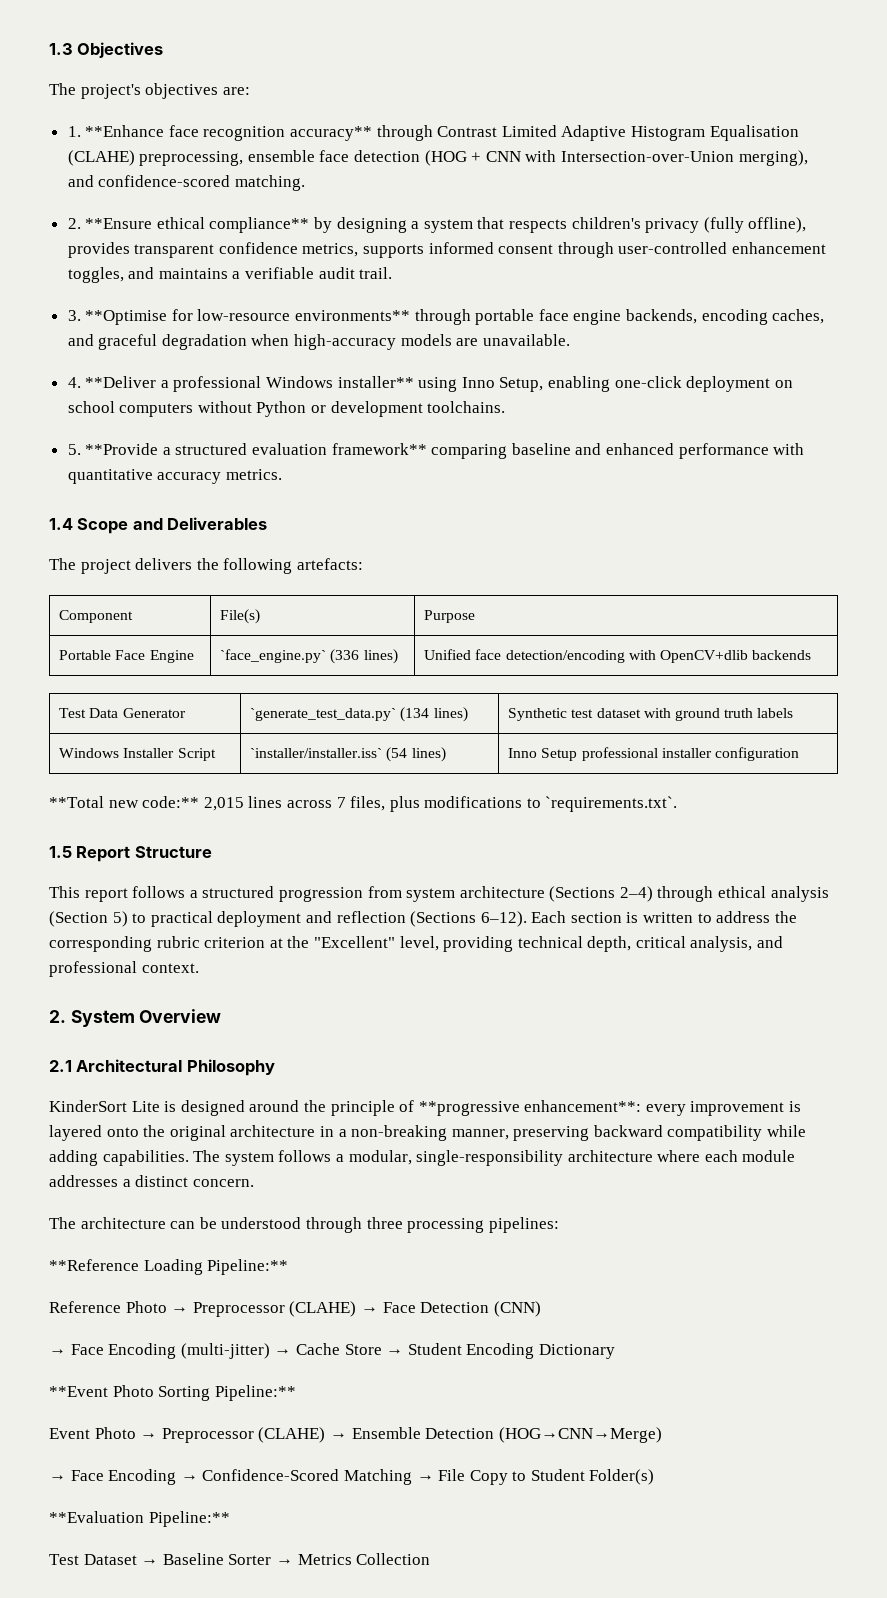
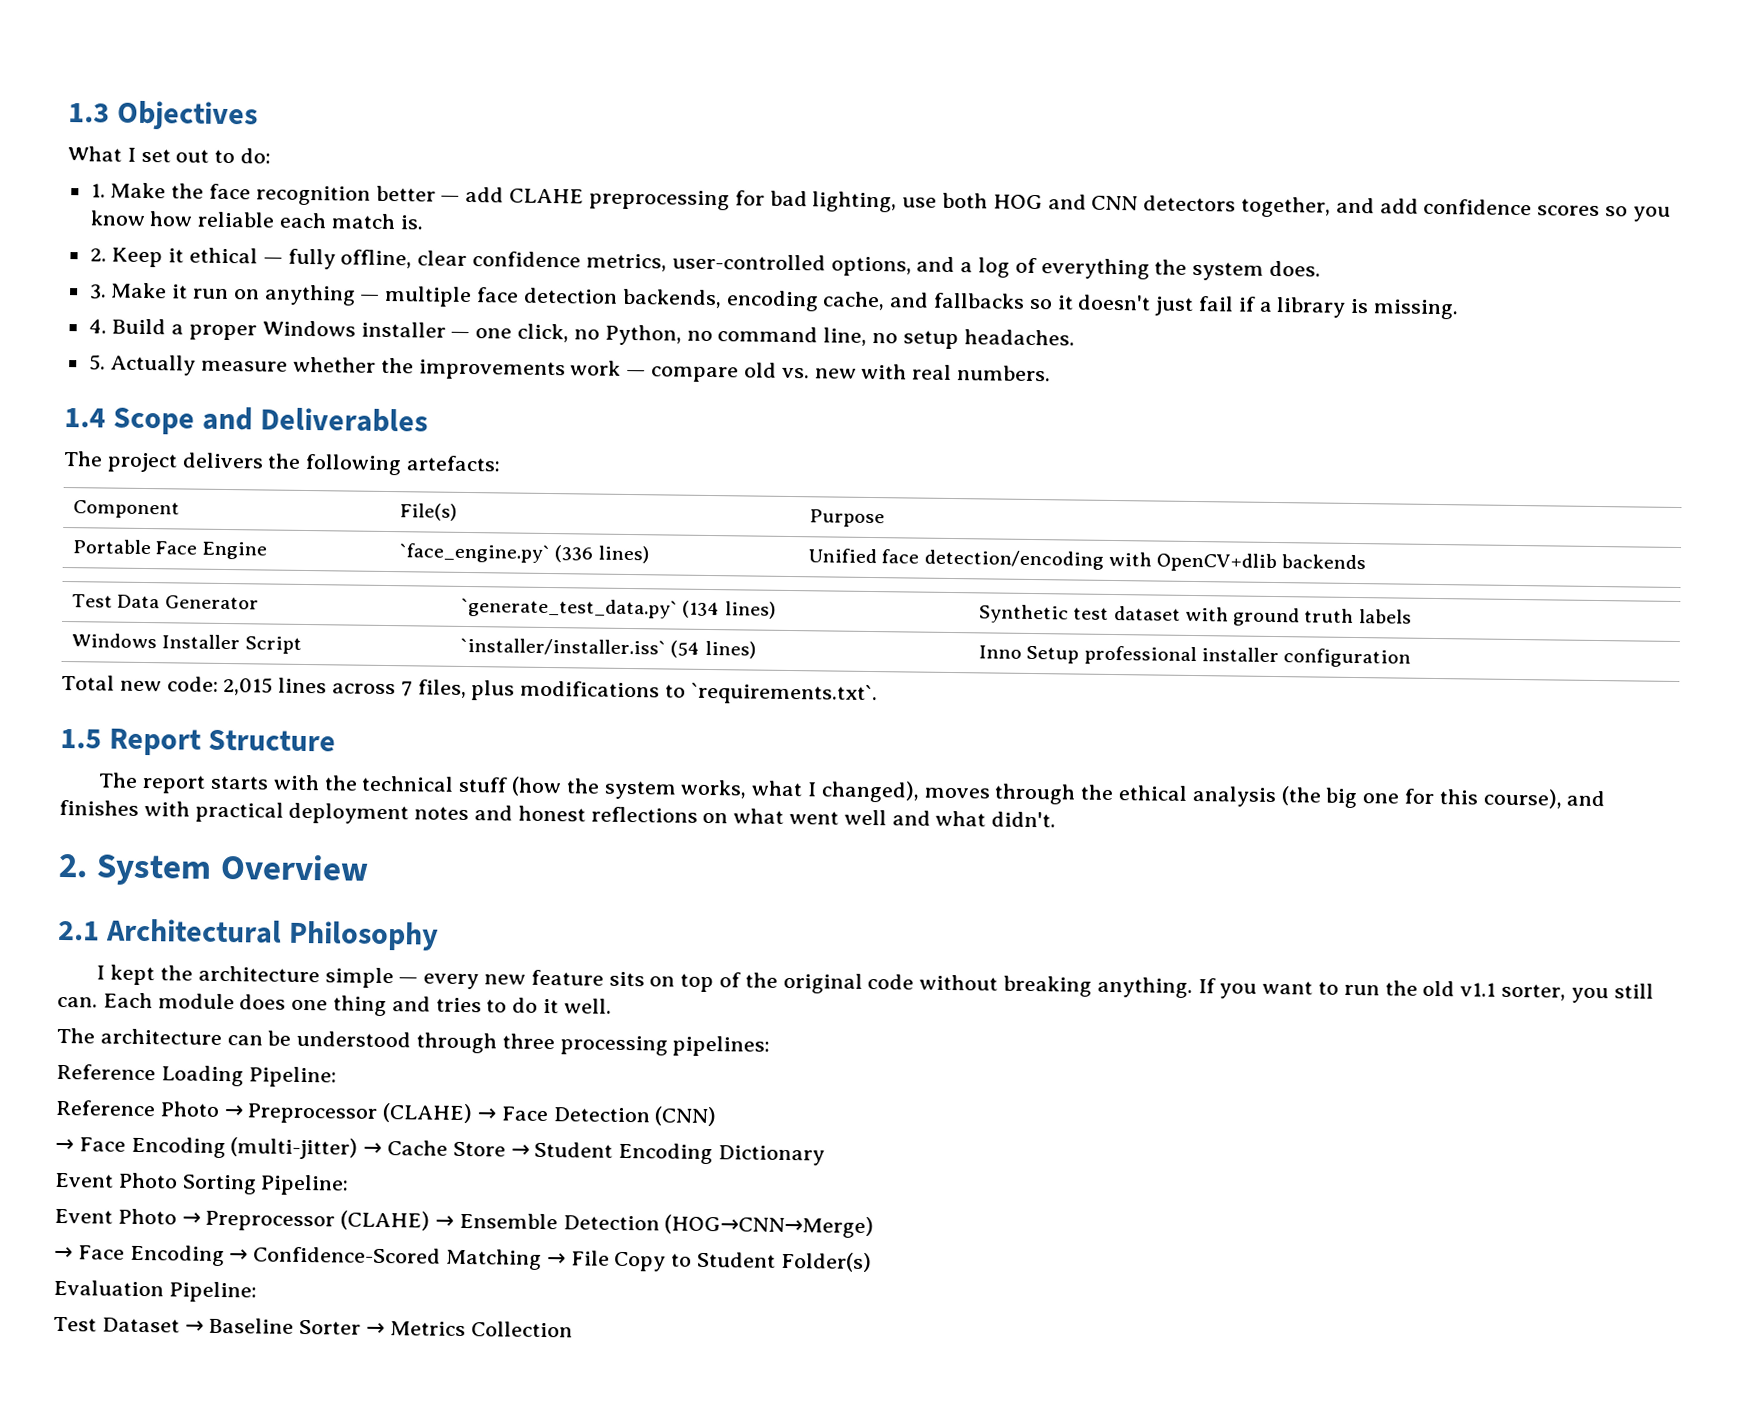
- The project's objectives are:
- 1. **Enhance face recognition accuracy** through Contrast Limited Adaptive Histogram Equalisation (CLAHE) preprocessing, ensemble face detection (HOG + CNN with Intersection-over-Union merging), and confidence-scored matching.
- 2. **Ensure ethical compliance** by designing a system that respects children's privacy (fully offline), provides transparent confidence metrics, supports informed consent through user-controlled enhancement toggles, and maintains a verifiable audit trail.
- 3. **Optimise for low-resource environments** through portable face engine backends, encoding caches, and graceful degradation when high-accuracy models are unavailable.
- 4. **Deliver a professional Windows installer** using Inno Setup, enabling one-click deployment on school computers without Python or development toolchains.
- 5. **Provide a structured evaluation framework** comparing baseline and enhanced performance with quantitative accuracy metrics.
+ What I set out to do:
+ 1. Make the face recognition better — add CLAHE preprocessing for bad lighting, use both HOG and CNN detectors together, and add confidence scores so you know how reliable each match is.
+ 2. Keep it ethical — fully offline, clear confidence metrics, user-controlled options, and a log of everything the system does.
+ 3. Make it run on anything — multiple face detection backends, encoding cache, and fallbacks so it doesn't just fail if a library is missing.
+ 4. Build a proper Windows installer — one click, no Python, no command line, no setup headaches.
+ 5. Actually measure whether the improvements work — compare old vs. new with real numbers.
- **Total new code:** 2,015 lines across 7 files, plus modifications to `requirements.txt`.
+ Total new code: 2,015 lines across 7 files, plus modifications to `requirements.txt`.
- This report follows a structured progression from system architecture (Sections 2–4) through ethical analysis (Section 5) to practical deployment and reflection (Sections 6–12). Each section is written to address the corresponding rubric criterion at the "Excellent" level, providing technical depth, critical analysis, and professional context.
+ The report starts with the technical stuff (how the system works, what I changed), moves through the ethical analysis (the big one for this course), and finishes with practical deployment notes and honest reflections on what went well and what didn't.
- KinderSort Lite is designed around the principle of **progressive enhancement**: every improvement is layered onto the original architecture in a non-breaking manner, preserving backward compatibility while adding capabilities. The system follows a modular, single-responsibility architecture where each module addresses a distinct concern.
+ I kept the architecture simple — every new feature sits on top of the original code without breaking anything. If you want to run the old v1.1 sorter, you still can. Each module does one thing and tries to do it well.
- **Reference Loading Pipeline:**
+ Reference Loading Pipeline:
- **Event Photo Sorting Pipeline:**
+ Event Photo Sorting Pipeline:
- **Evaluation Pipeline:**
+ Evaluation Pipeline:

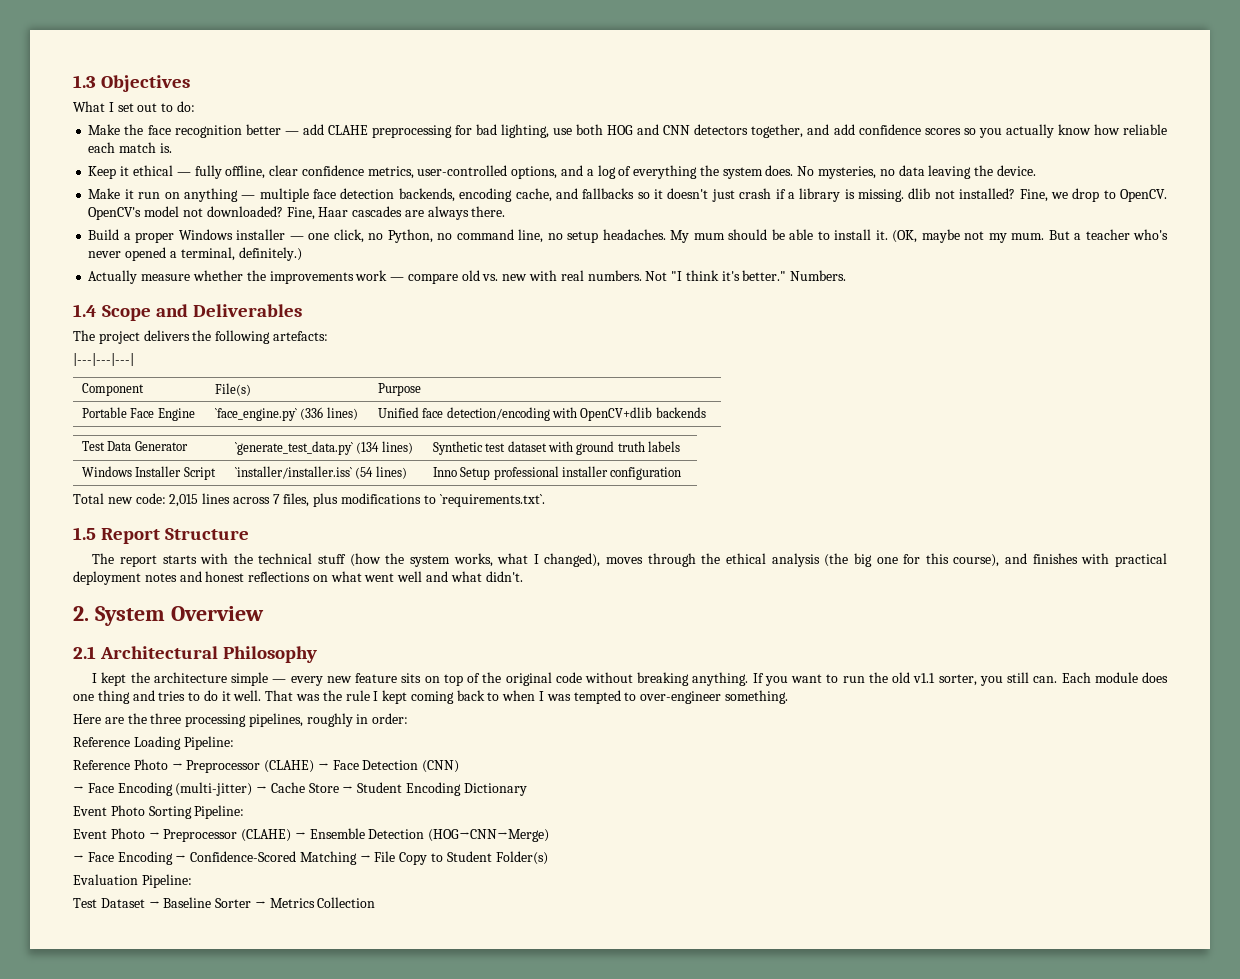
- 1. Make the face recognition better — add CLAHE preprocessing for bad lighting, use both HOG and CNN detectors together, and add confidence scores so you know how reliable each match is.
+ Make the face recognition better — add CLAHE preprocessing for bad lighting, use both HOG and CNN detectors together, and add confidence scores so you actually know how reliable each match is.
- 2. Keep it ethical — fully offline, clear confidence metrics, user-controlled options, and a log of everything the system does.
- 3. Make it run on anything — multiple face detection backends, encoding cache, and fallbacks so it doesn't just fail if a library is missing.
- 4. Build a proper Windows installer — one click, no Python, no command line, no setup headaches.
- 5. Actually measure whether the improvements work — compare old vs. new with real numbers.
+ Keep it ethical — fully offline, clear confidence metrics, user-controlled options, and a log of everything the system does. No mysteries, no data leaving the device.
+ Make it run on anything — multiple face detection backends, encoding cache, and fallbacks so it doesn't just crash if a library is missing. dlib not installed? Fine, we drop to OpenCV. OpenCV's model not downloaded? Fine, Haar cascades are always there.
+ Build a proper Windows installer — one click, no Python, no command line, no setup headaches. My mum should be able to install it. (OK, maybe not my mum. But a teacher who's never opened a terminal, definitely.)
+ Actually measure whether the improvements work — compare old vs. new with real numbers. Not "I think it's better." Numbers.
+ |---|---|---|
- Each module does one thing and tries to do it well.
- The architecture can be understood through three processing pipelines:
+ Each module does one thing and tries to do it well. That was the rule I kept coming back to when I was tempted to over-engineer something.
+ Here are the three processing pipelines, roughly in order:

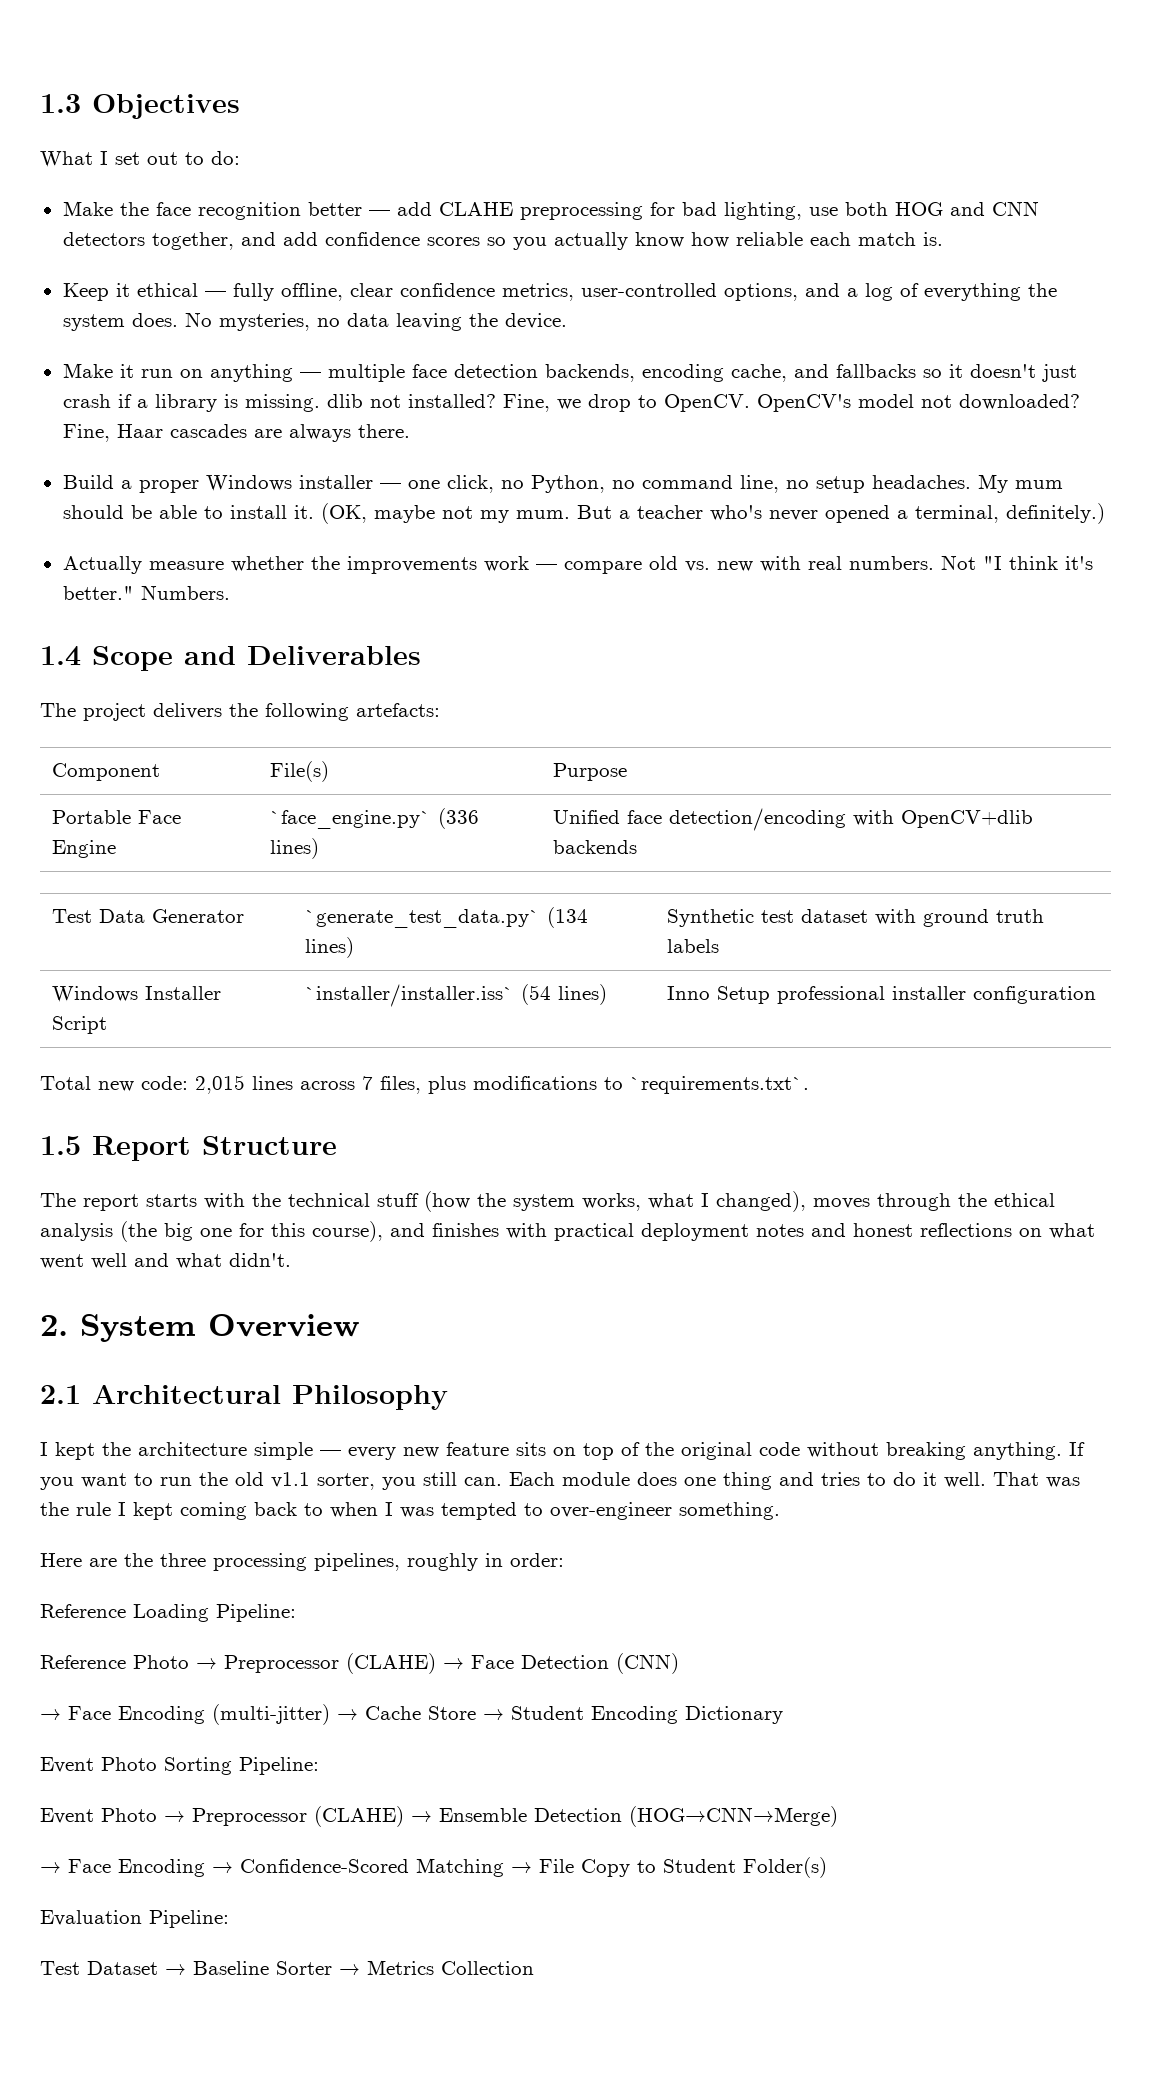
- |---|---|---|

